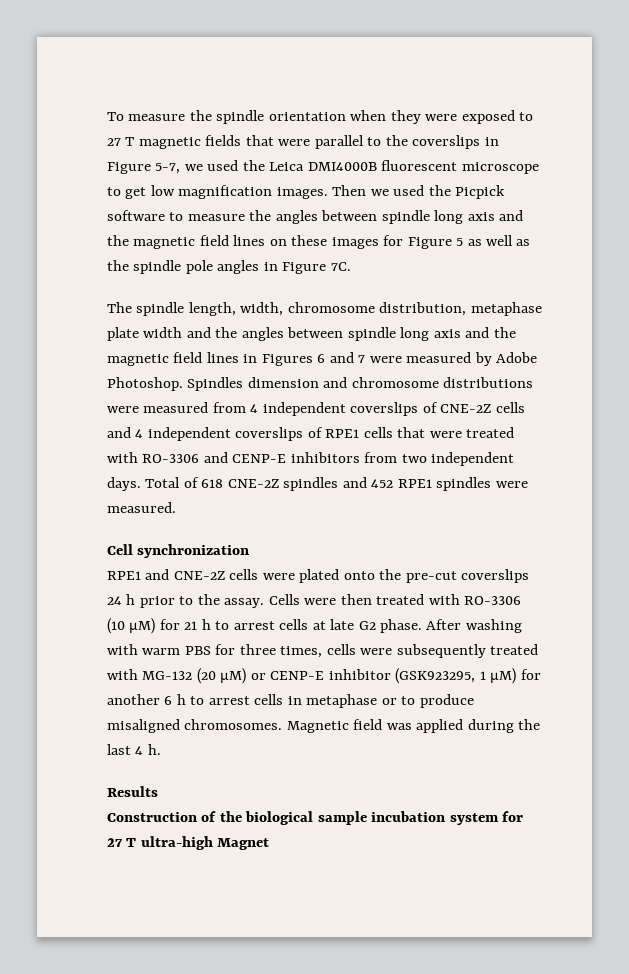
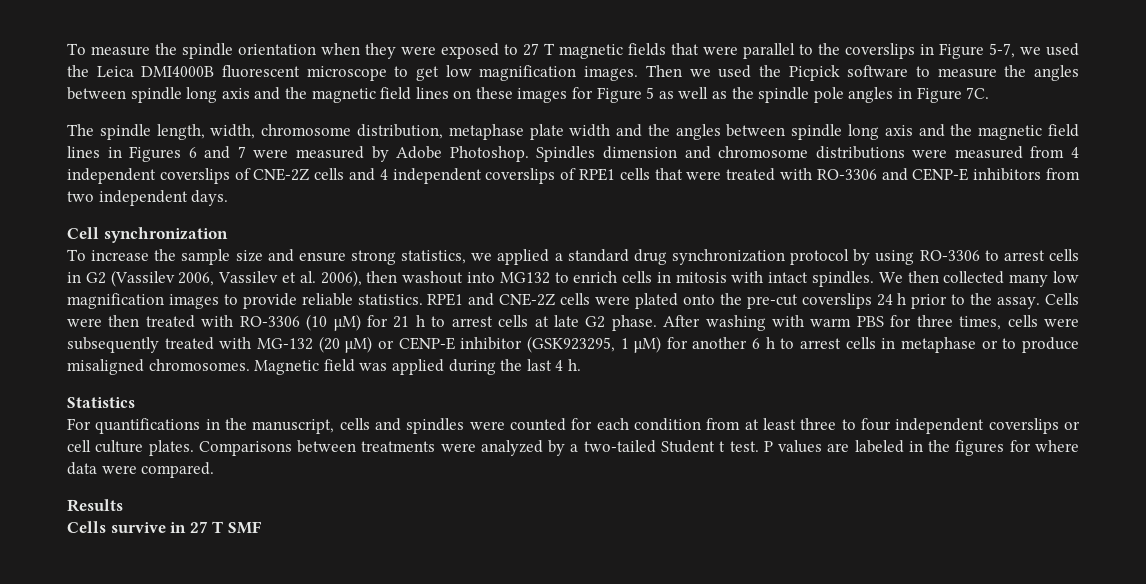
- Spindles dimension and chromosome distributions were measured from 4 independent coverslips of CNE-2Z cells and 4 independent coverslips of RPE1 cells that were treated with RO-3306 and CENP-E inhibitors from two independent days. Total of 618 CNE-2Z spindles and 452 RPE1 spindles were measured.
+ Spindles dimension and chromosome distributions were measured from 4 independent coverslips of CNE-2Z cells and 4 independent coverslips of RPE1 cells that were treated with RO-3306 and CENP-E inhibitors from two independent days.
  Cell synchronization
- RPE1 and CNE-2Z cells were plated onto the pre-cut coverslips 24 h prior to the assay.
+ To increase the sample size and ensure strong statistics, we applied a standard drug synchronization protocol by using RO-3306 to arrest cells in G2 (Vassilev 2006, Vassilev et al. 2006), then washout into MG132 to enrich cells in mitosis with intact spindles. We then collected many low magnification images to provide reliable statistics. RPE1 and CNE-2Z cells were plated onto the pre-cut coverslips 24 h prior to the assay.
+ Statistics
+ For quantifications in the manuscript, cells and spindles were counted for each condition from at least three to four independent coverslips or cell culture plates. Comparisons between treatments were analyzed by a two-tailed Student t test. P values are labeled in the figures for where data were compared.
  Results
- Construction of the biological sample incubation system for 27 T ultra-high Magnet
+ Cells survive in 27 T SMF

